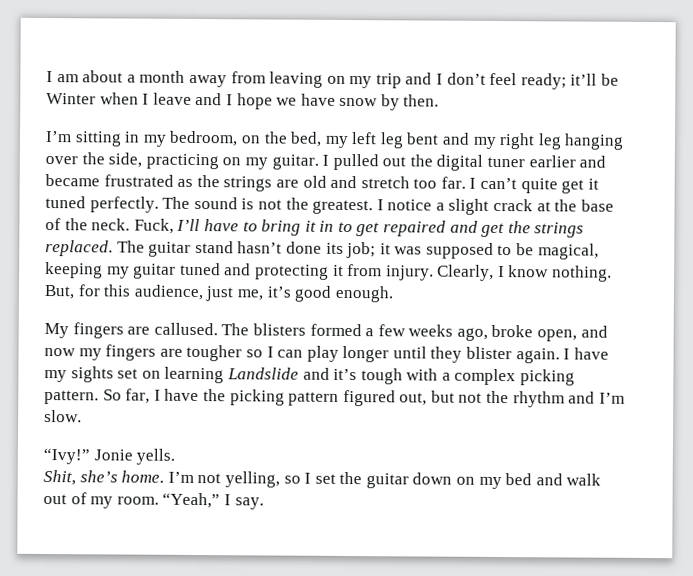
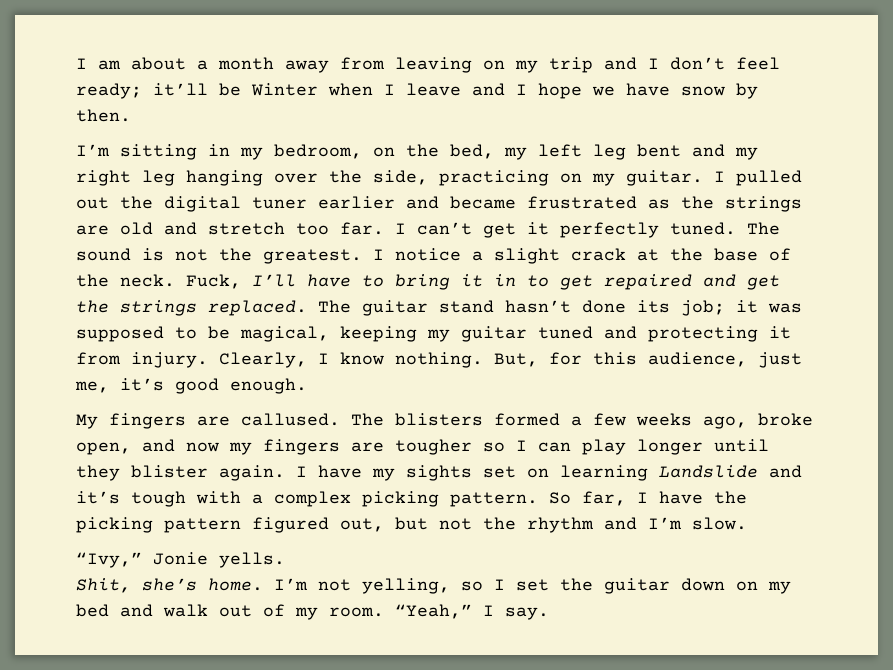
- I can’t quite get it tuned perfectly.
+ I can’t get it perfectly tuned.
- “Ivy!” Jonie yells.
+ “Ivy,” Jonie yells.

